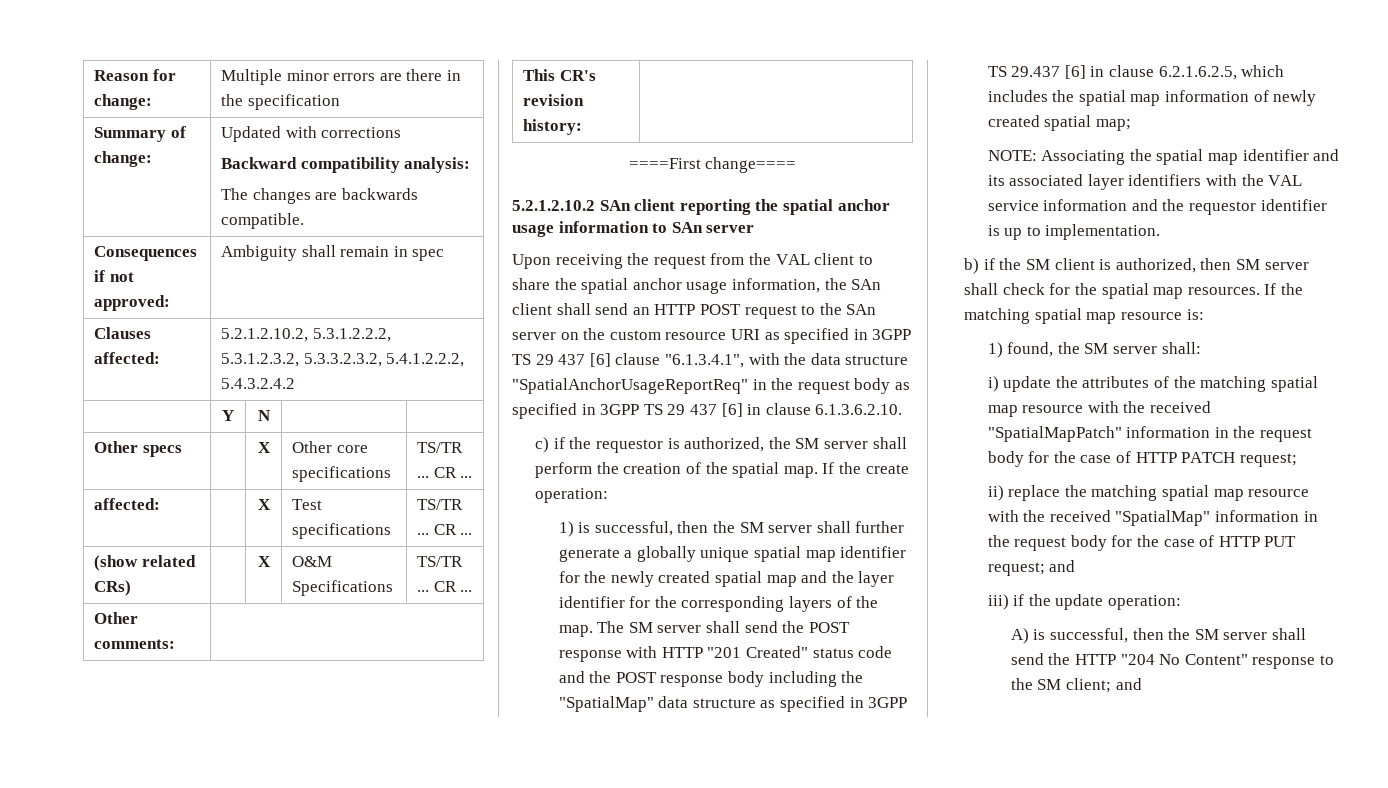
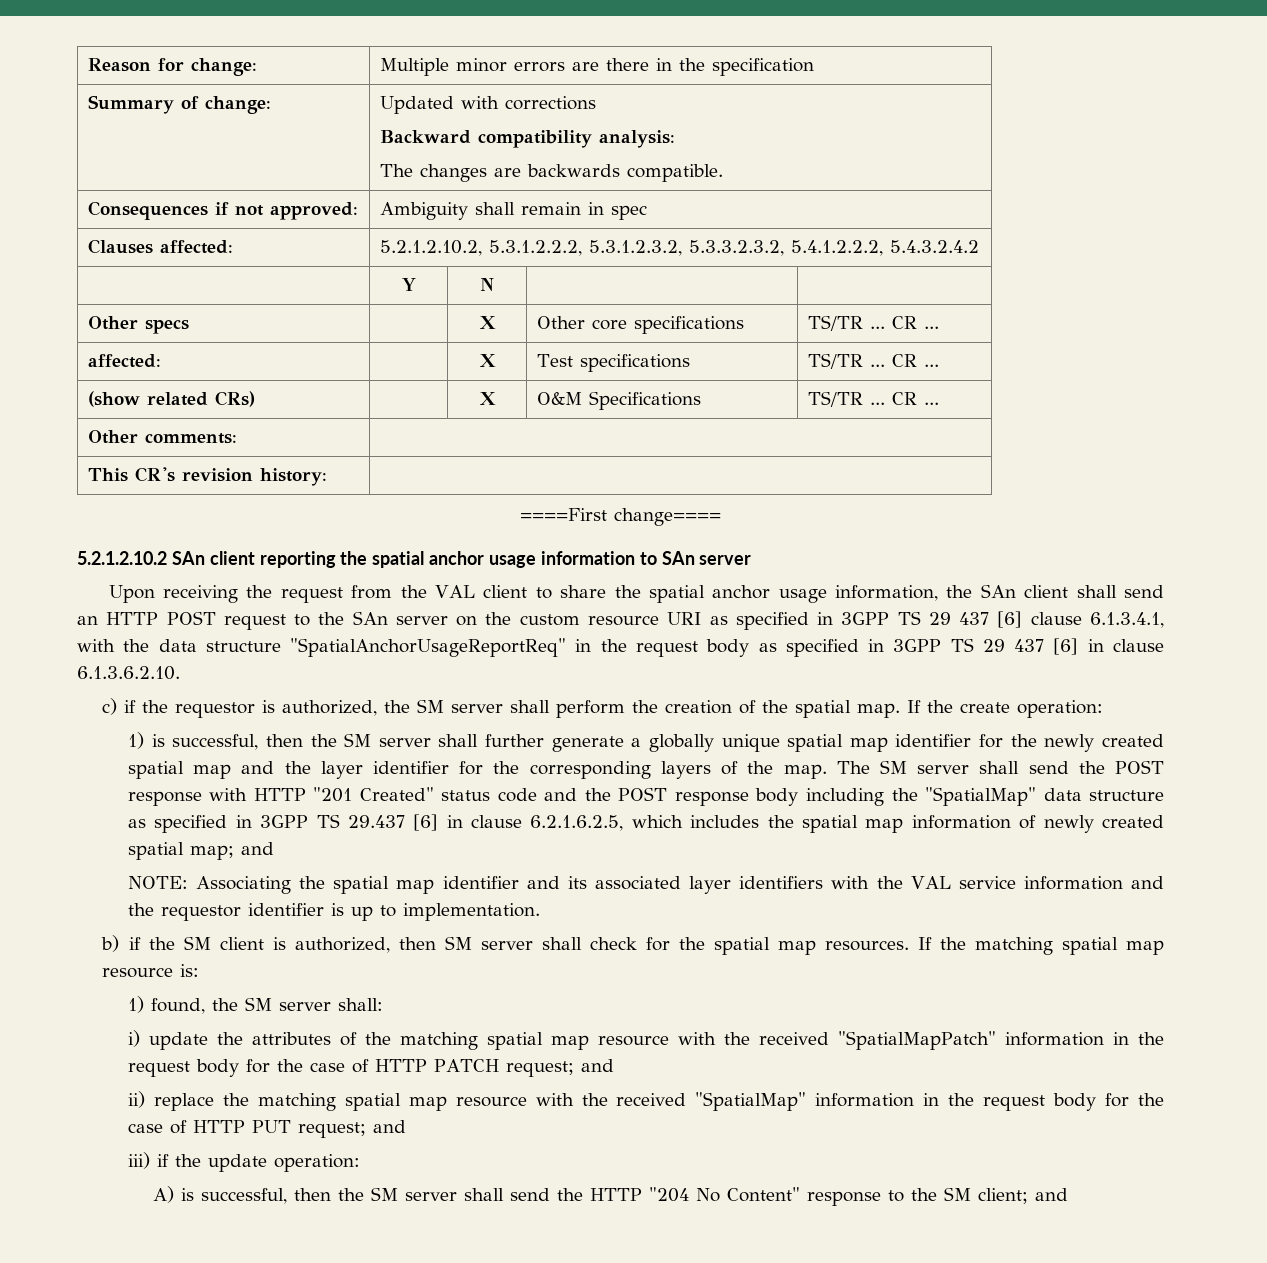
- Upon receiving the request from the VAL client to share the spatial anchor usage information, the SAn client shall send an HTTP POST request to the SAn server on the custom resource URI as specified in 3GPP TS 29 437 [6] clause "6.1.3.4.1", with the data structure "SpatialAnchorUsageReportReq" in the request body as specified in 3GPP TS 29 437 [6] in clause 6.1.3.6.2.10.
+ Upon receiving the request from the VAL client to share the spatial anchor usage information, the SAn client shall send an HTTP POST request to the SAn server on the custom resource URI as specified in 3GPP TS 29 437 [6] clause 6.1.3.4.1, with the data structure "SpatialAnchorUsageReportReq" in the request body as specified in 3GPP TS 29 437 [6] in clause 6.1.3.6.2.10.
- The SM server shall send the POST response with HTTP "201 Created" status code and the POST response body including the "SpatialMap" data structure as specified in 3GPP TS 29.437 [6] in clause 6.2.1.6.2.5, which includes the spatial map information of newly created spatial map;
+ The SM server shall send the POST response with HTTP "201 Created" status code and the POST response body including the "SpatialMap" data structure as specified in 3GPP TS 29.437 [6] in clause 6.2.1.6.2.5, which includes the spatial map information of newly created spatial map; and
- i) update the attributes of the matching spatial map resource with the received "SpatialMapPatch" information in the request body for the case of HTTP PATCH request;
+ i) update the attributes of the matching spatial map resource with the received "SpatialMapPatch" information in the request body for the case of HTTP PATCH request; and

